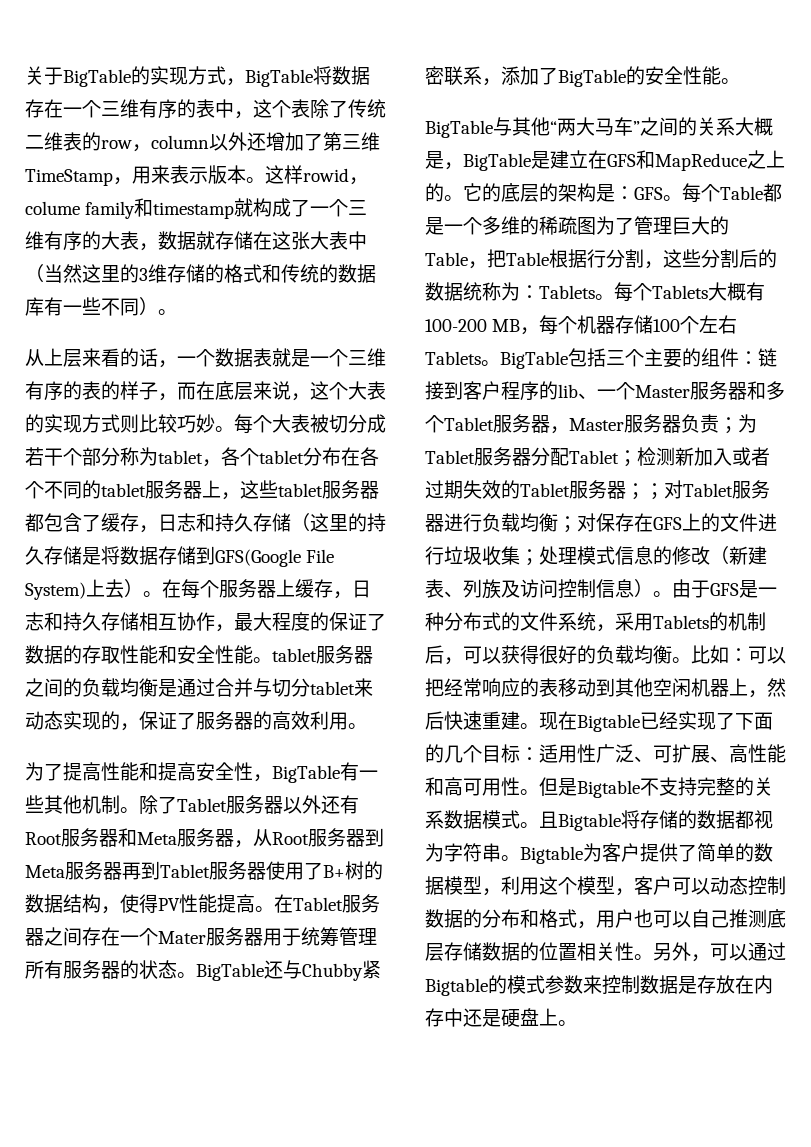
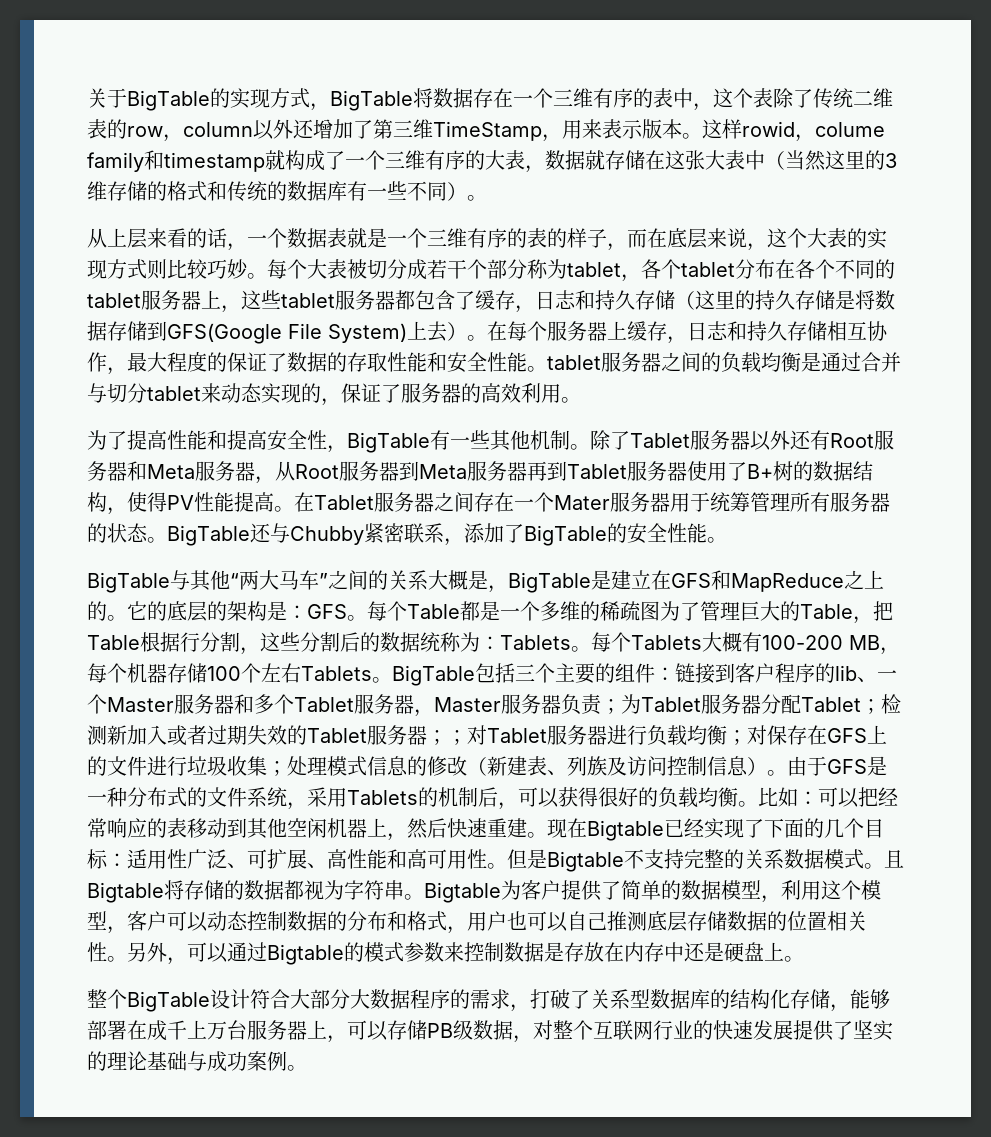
+ 整个BigTable设计符合大部分大数据程序的需求，打破了关系型数据库的结构化存储，能够部署在成千上万台服务器上，可以存储PB级数据，对整个互联网行业的快速发展提供了坚实的理论基础与成功案例。

